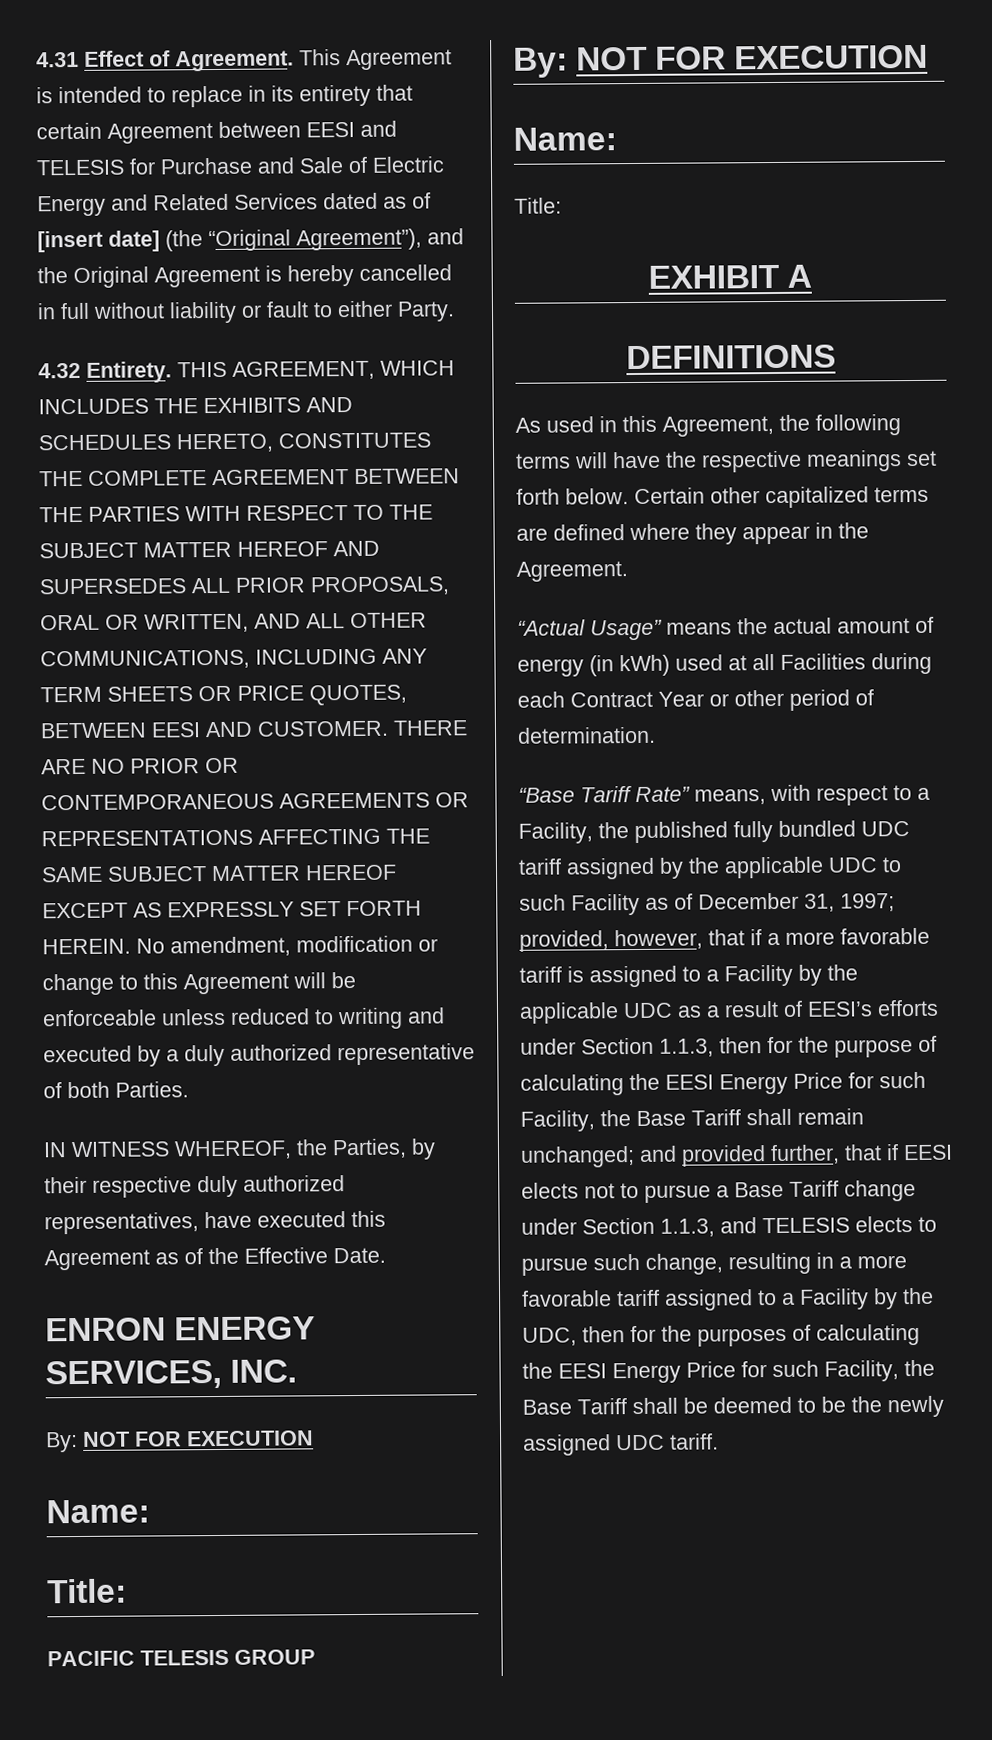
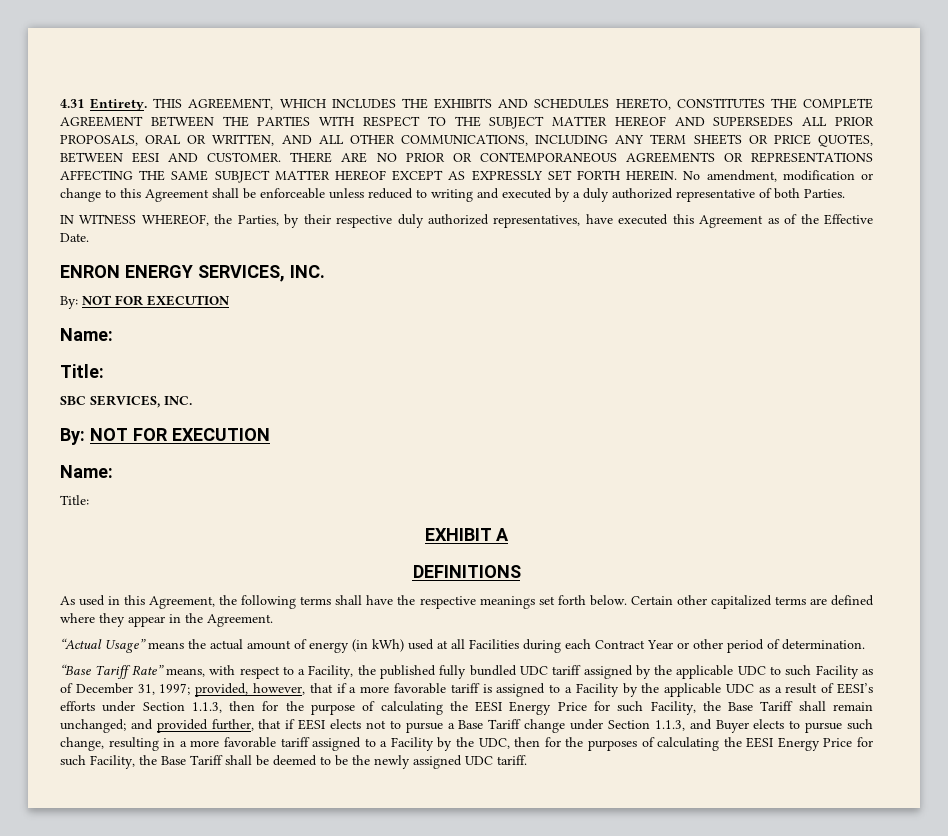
- 4.31 Effect of Agreement. This Agreement is intended to replace in its entirety that certain Agreement between EESI and TELESIS for Purchase and Sale of Electric Energy and Related Services dated as of [insert date] (the “Original Agreement”), and the Original Agreement is hereby cancelled in full without liability or fault to either Party.
- 4.32 Entirety.
+ 4.31 Entirety.
- No amendment, modification or change to this Agreement will be enforceable unless reduced to writing and executed by a duly authorized representative of both Parties.
+ No amendment, modification or change to this Agreement shall be enforceable unless reduced to writing and executed by a duly authorized representative of both Parties.
- PACIFIC TELESIS GROUP
+ SBC SERVICES, INC.
- As used in this Agreement, the following terms will have the respective meanings set forth below.
+ As used in this Agreement, the following terms shall have the respective meanings set forth below.
- and provided further, that if EESI elects not to pursue a Base Tariff change under Section 1.1.3, and TELESIS elects to pursue such change, resulting in a more favorable tariff assigned to a Facility by the UDC, then for the purposes of calculating the EESI Energy Price for such Facility, the Base Tariff shall be deemed to be the newly assigned UDC tariff.
+ and provided further, that if EESI elects not to pursue a Base Tariff change under Section 1.1.3, and Buyer elects to pursue such change, resulting in a more favorable tariff assigned to a Facility by the UDC, then for the purposes of calculating the EESI Energy Price for such Facility, the Base Tariff shall be deemed to be the newly assigned UDC tariff.

